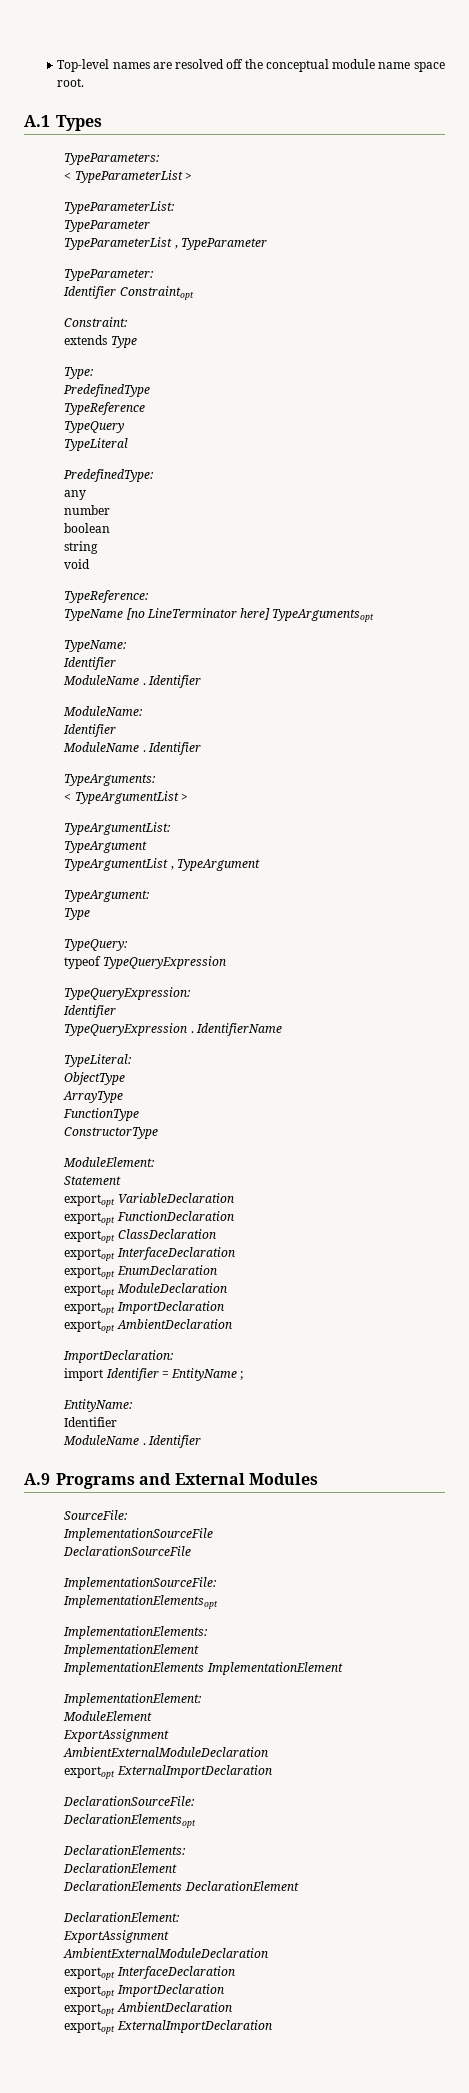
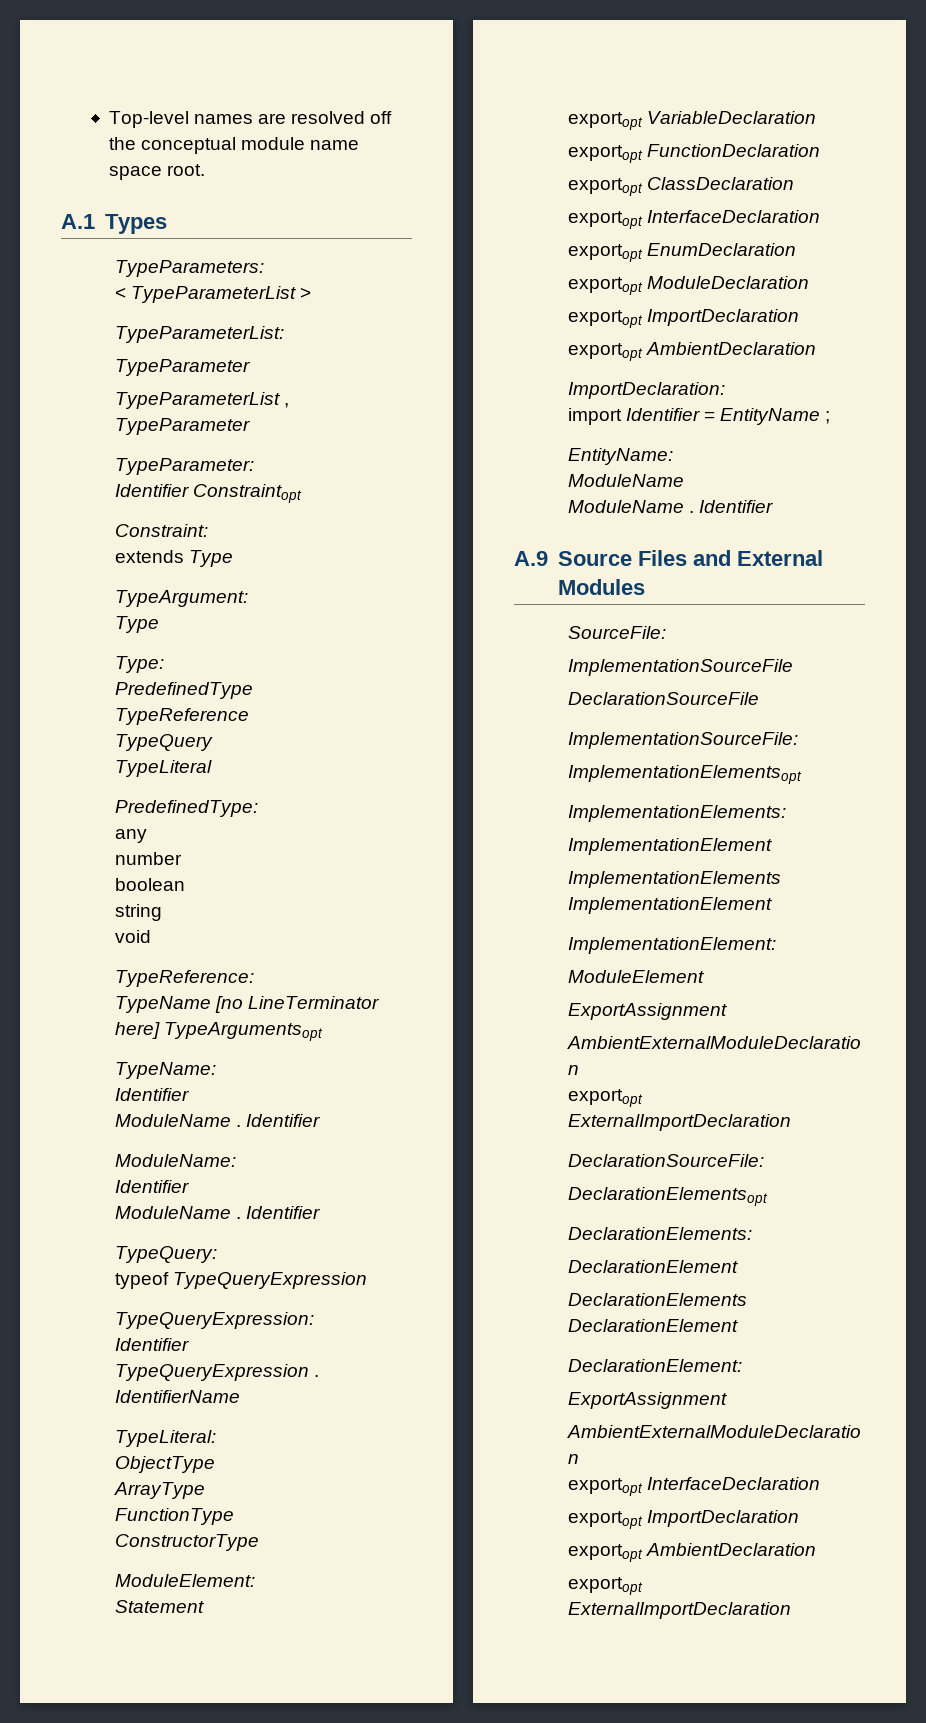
+ TypeArgument:
+ Type
- TypeArguments:
- < TypeArgumentList >
- TypeArgumentList:
- TypeArgument
- TypeArgumentList , TypeArgument
- TypeArgument:
- Type
  EntityName:
- Identifier
+ ModuleName
- A.9 Programs and External Modules
+ A.9 Source Files and External Modules

